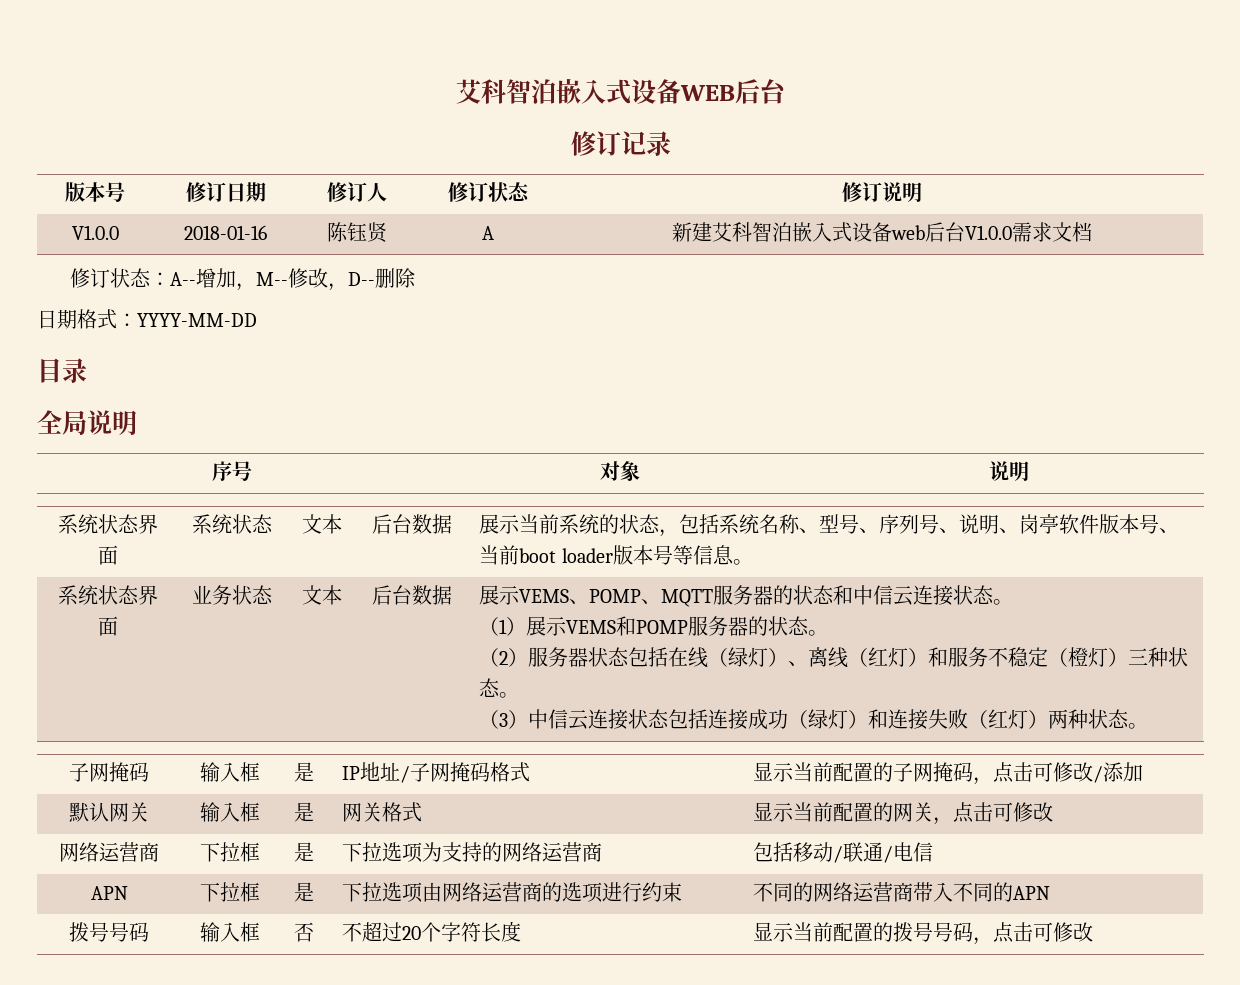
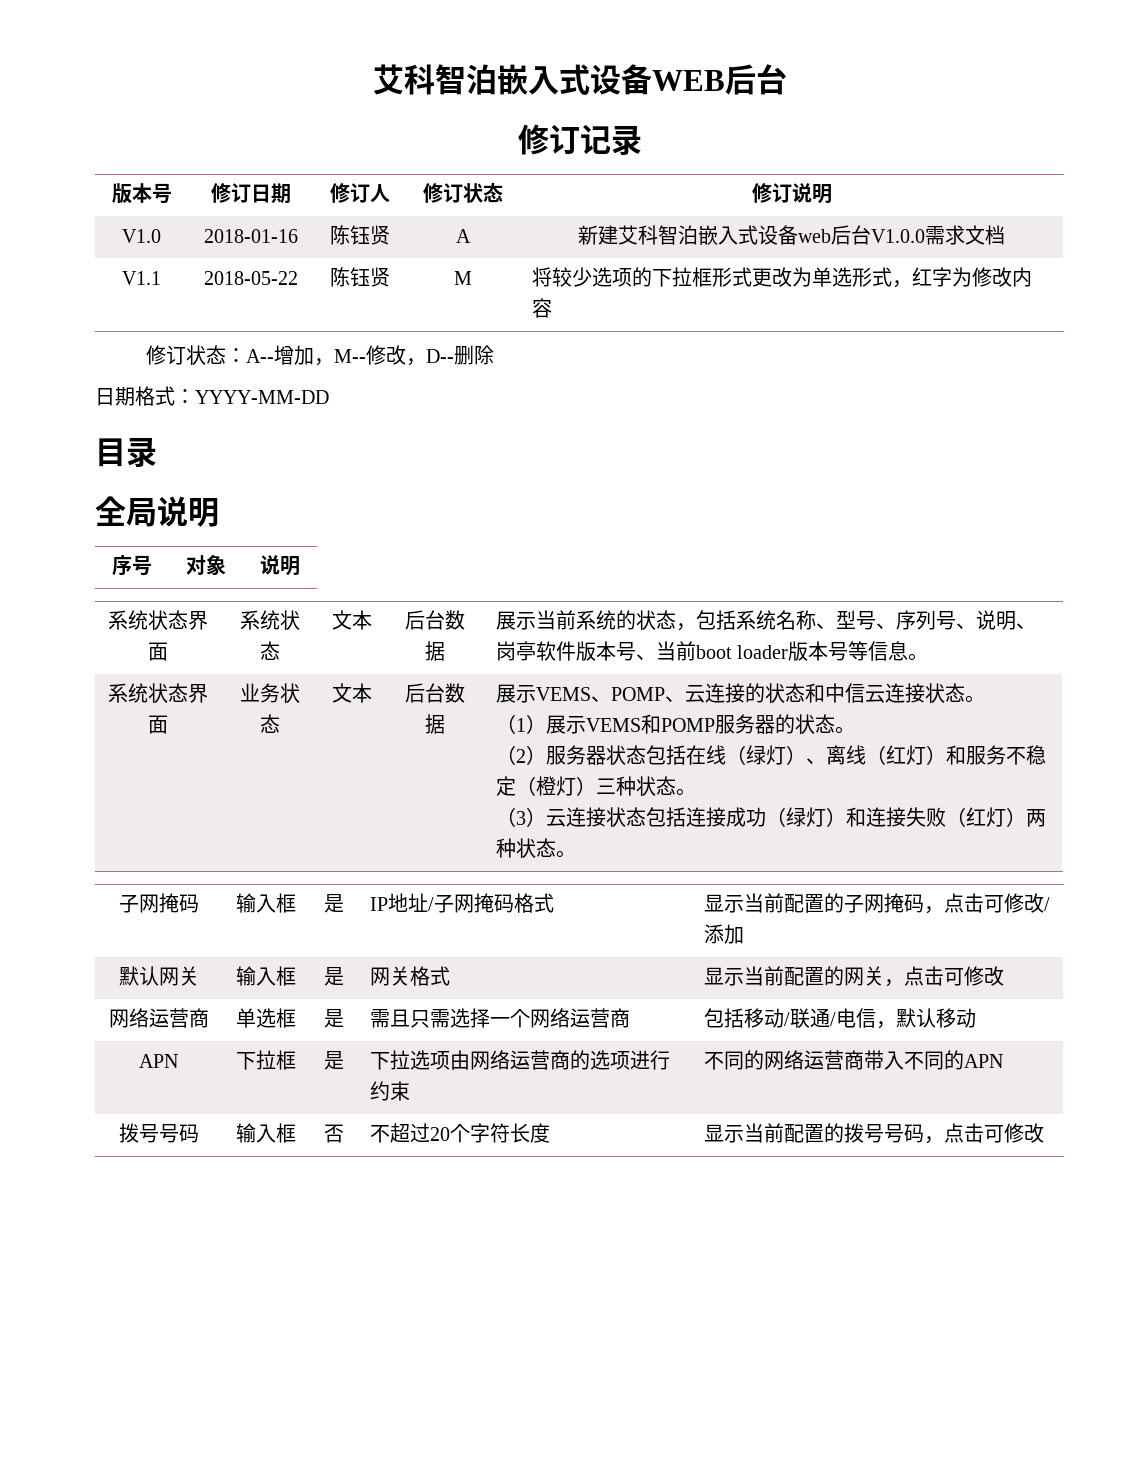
- V1.0.0 | 2018-01-16 | 陈钰贤 | A | 新建艾科智泊嵌入式设备web后台V1.0.0需求文档
+ V1.0 | 2018-01-16 | 陈钰贤 | A | 新建艾科智泊嵌入式设备web后台V1.0.0需求文档
+ V1.1 | 2018-05-22 | 陈钰贤 | M | 将较少选项的下拉框形式更改为单选形式，红字为修改内容
- 展示VEMS、POMP、MQTT服务器的状态和中信云连接状态。
+ 展示VEMS、POMP、云连接的状态和中信云连接状态。
- （3）中信云连接状态包括连接成功（绿灯）和连接失败（红灯）两种状态。
+ （3）云连接状态包括连接成功（绿灯）和连接失败（红灯）两种状态。
- 网络运营商 | 下拉框 | 是 | 下拉选项为支持的网络运营商 | 包括移动/联通/电信
+ 网络运营商 | 单选框 | 是 | 需且只需选择一个网络运营商 | 包括移动/联通/电信，默认移动

